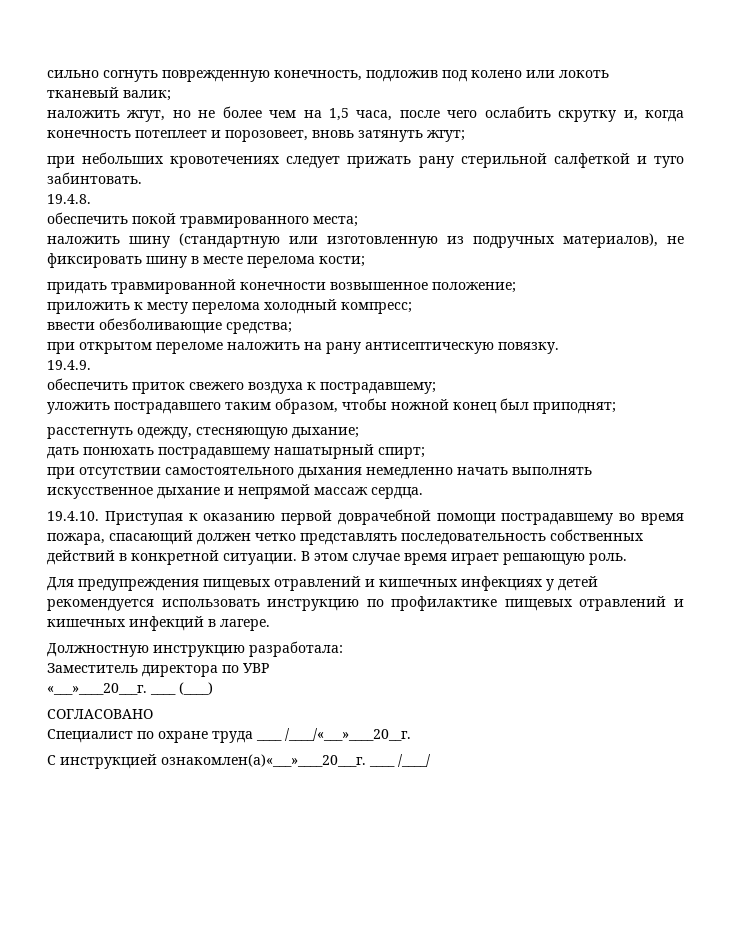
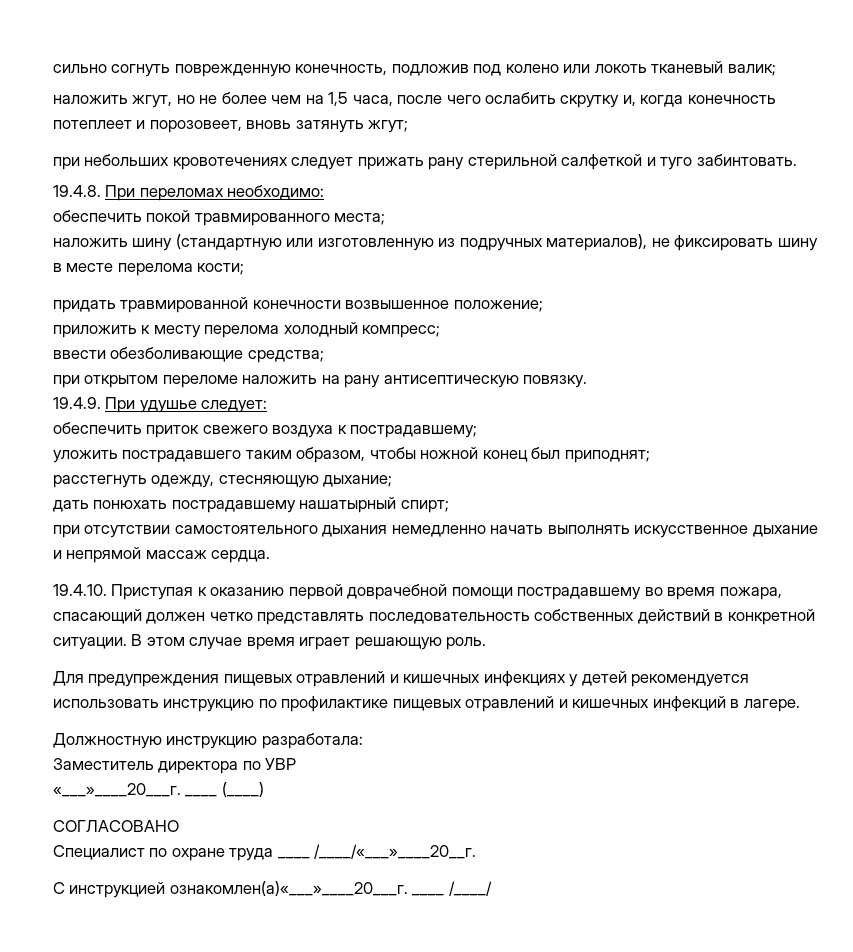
- 19.4.8.
+ 19.4.8. При переломах необходимо:
- 19.4.9.
+ 19.4.9. При удушье следует:

